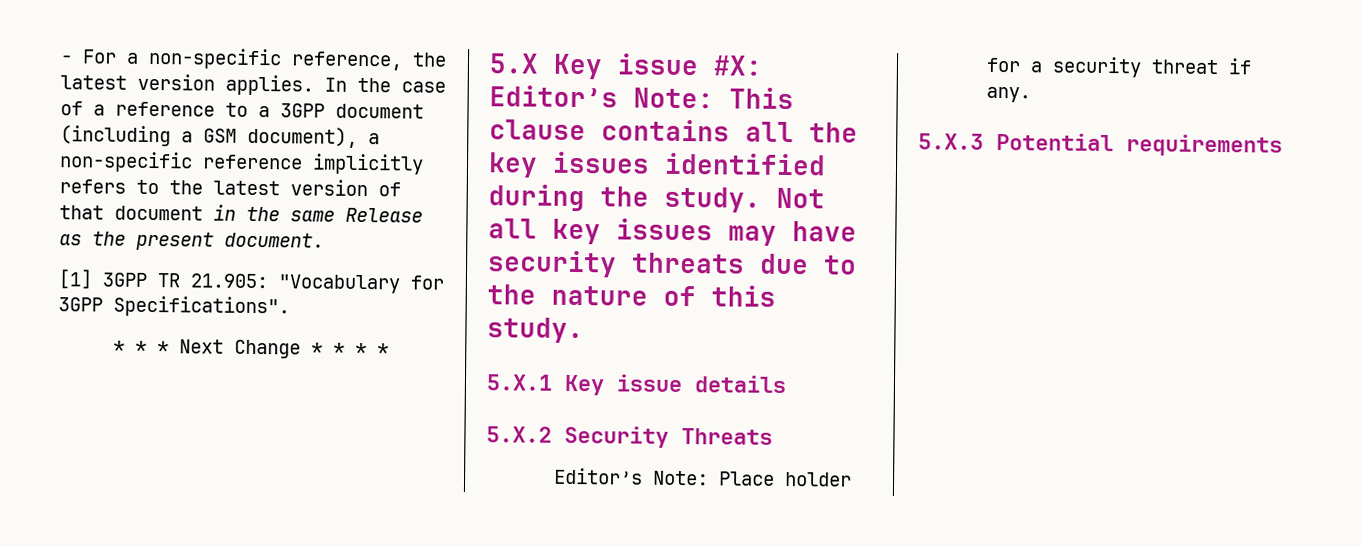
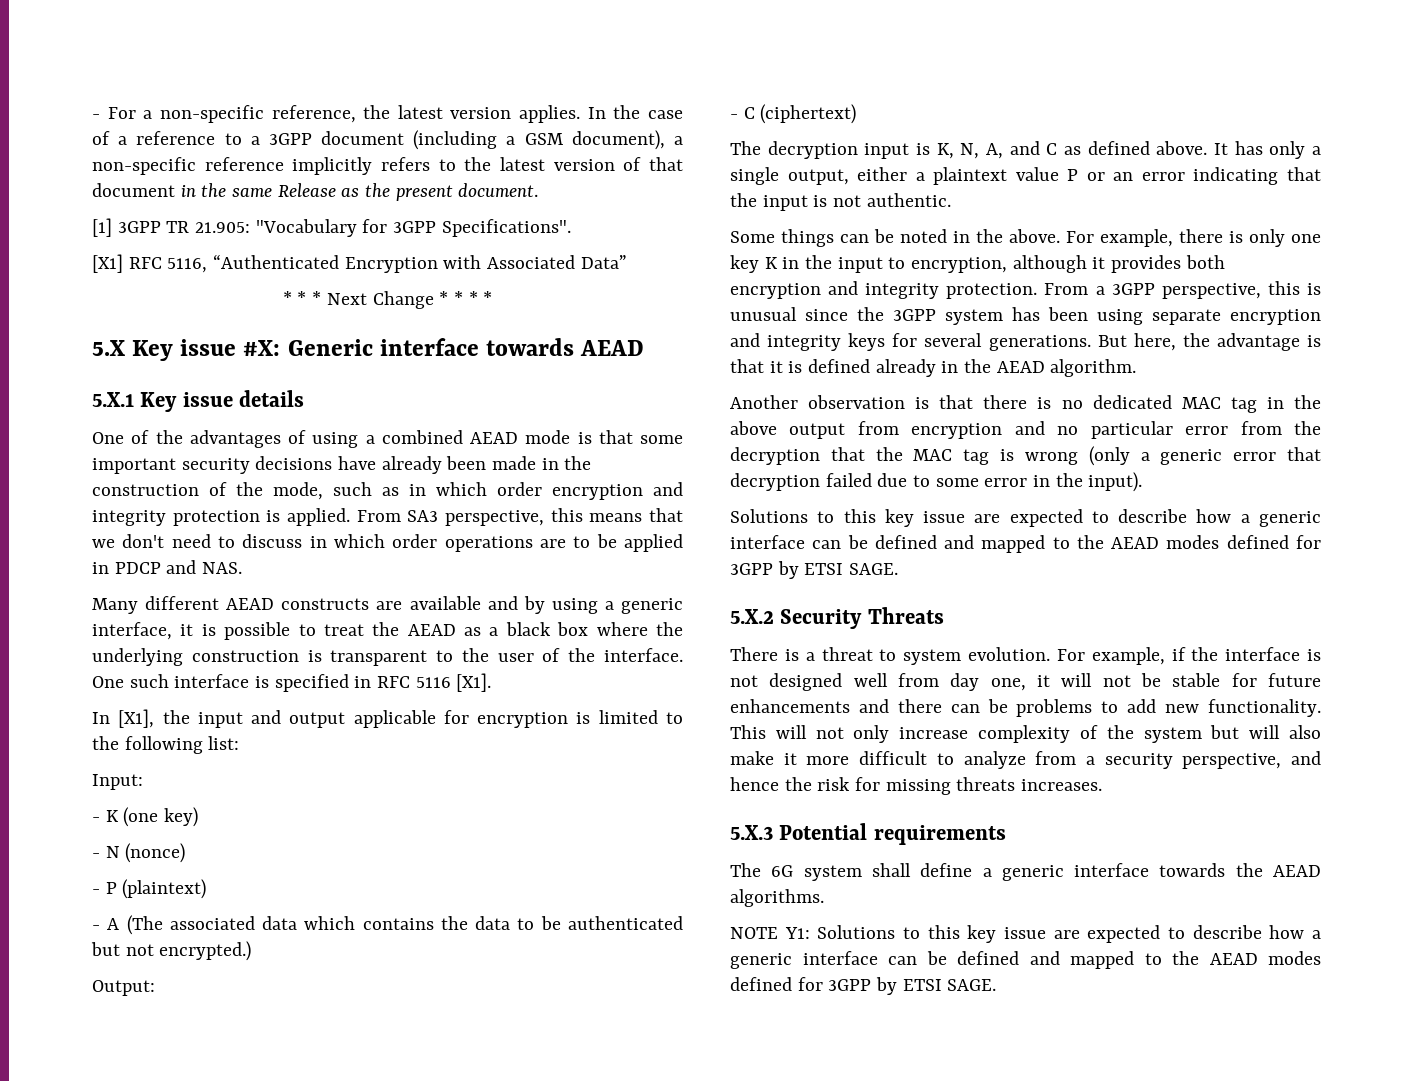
+ [X1] RFC 5116, “Authenticated Encryption with Associated Data”
- 5.X Key issue #X: Editor’s Note: This clause contains all the key issues identified during the study. Not all key issues may have security threats due to the nature of this study.
+ 5.X Key issue #X: Generic interface towards AEAD
  5.X.1 Key issue details
+ One of the advantages of using a combined AEAD mode is that some important security decisions have already been made in the construction of the mode, such as in which order encryption and integrity protection is applied. From SA3 perspective, this means that we don't need to discuss in which order operations are to be applied in PDCP and NAS.
+ Many different AEAD constructs are available and by using a generic interface, it is possible to treat the AEAD as a black box where the underlying construction is transparent to the user of the interface. One such interface is specified in RFC 5116 [X1].
+ In [X1], the input and output applicable for encryption is limited to the following list:
+ Input:
+ - K (one key)
+ - N (nonce)
+ - P (plaintext)
+ - A (The associated data which contains the data to be authenticated but not encrypted.)
+ Output:
+ - C (ciphertext)
+ The decryption input is K, N, A, and C as defined above. It has only a single output, either a plaintext value P or an error indicating that the input is not authentic.
+ Some things can be noted in the above. For example, there is only one key K in the input to encryption, although it provides both encryption and integrity protection. From a 3GPP perspective, this is unusual since the 3GPP system has been using separate encryption and integrity keys for several generations. But here, the advantage is that it is defined already in the AEAD algorithm.
+ Another observation is that there is no dedicated MAC tag in the above output from encryption and no particular error from the decryption that the MAC tag is wrong (only a generic error that decryption failed due to some error in the input).
+ Solutions to this key issue are expected to describe how a generic interface can be defined and mapped to the AEAD modes defined for 3GPP by ETSI SAGE.
  5.X.2 Security Threats
- Editor’s Note: Place holder for a security threat if any.
+ There is a threat to system evolution. For example, if the interface is not designed well from day one, it will not be stable for future enhancements and there can be problems to add new functionality. This will not only increase complexity of the system but will also make it more difficult to analyze from a security perspective, and hence the risk for missing threats increases.
  5.X.3 Potential requirements
+ The 6G system shall define a generic interface towards the AEAD algorithms.
+ NOTE Y1: Solutions to this key issue are expected to describe how a generic interface can be defined and mapped to the AEAD modes defined for 3GPP by ETSI SAGE.

